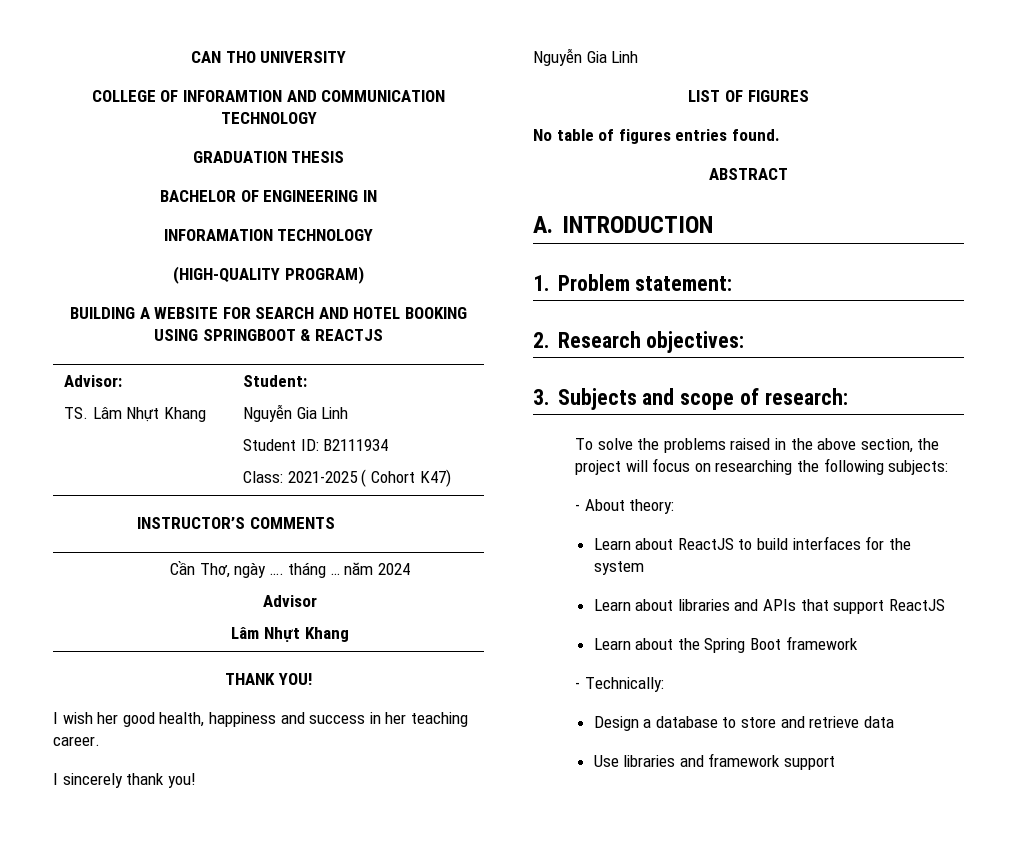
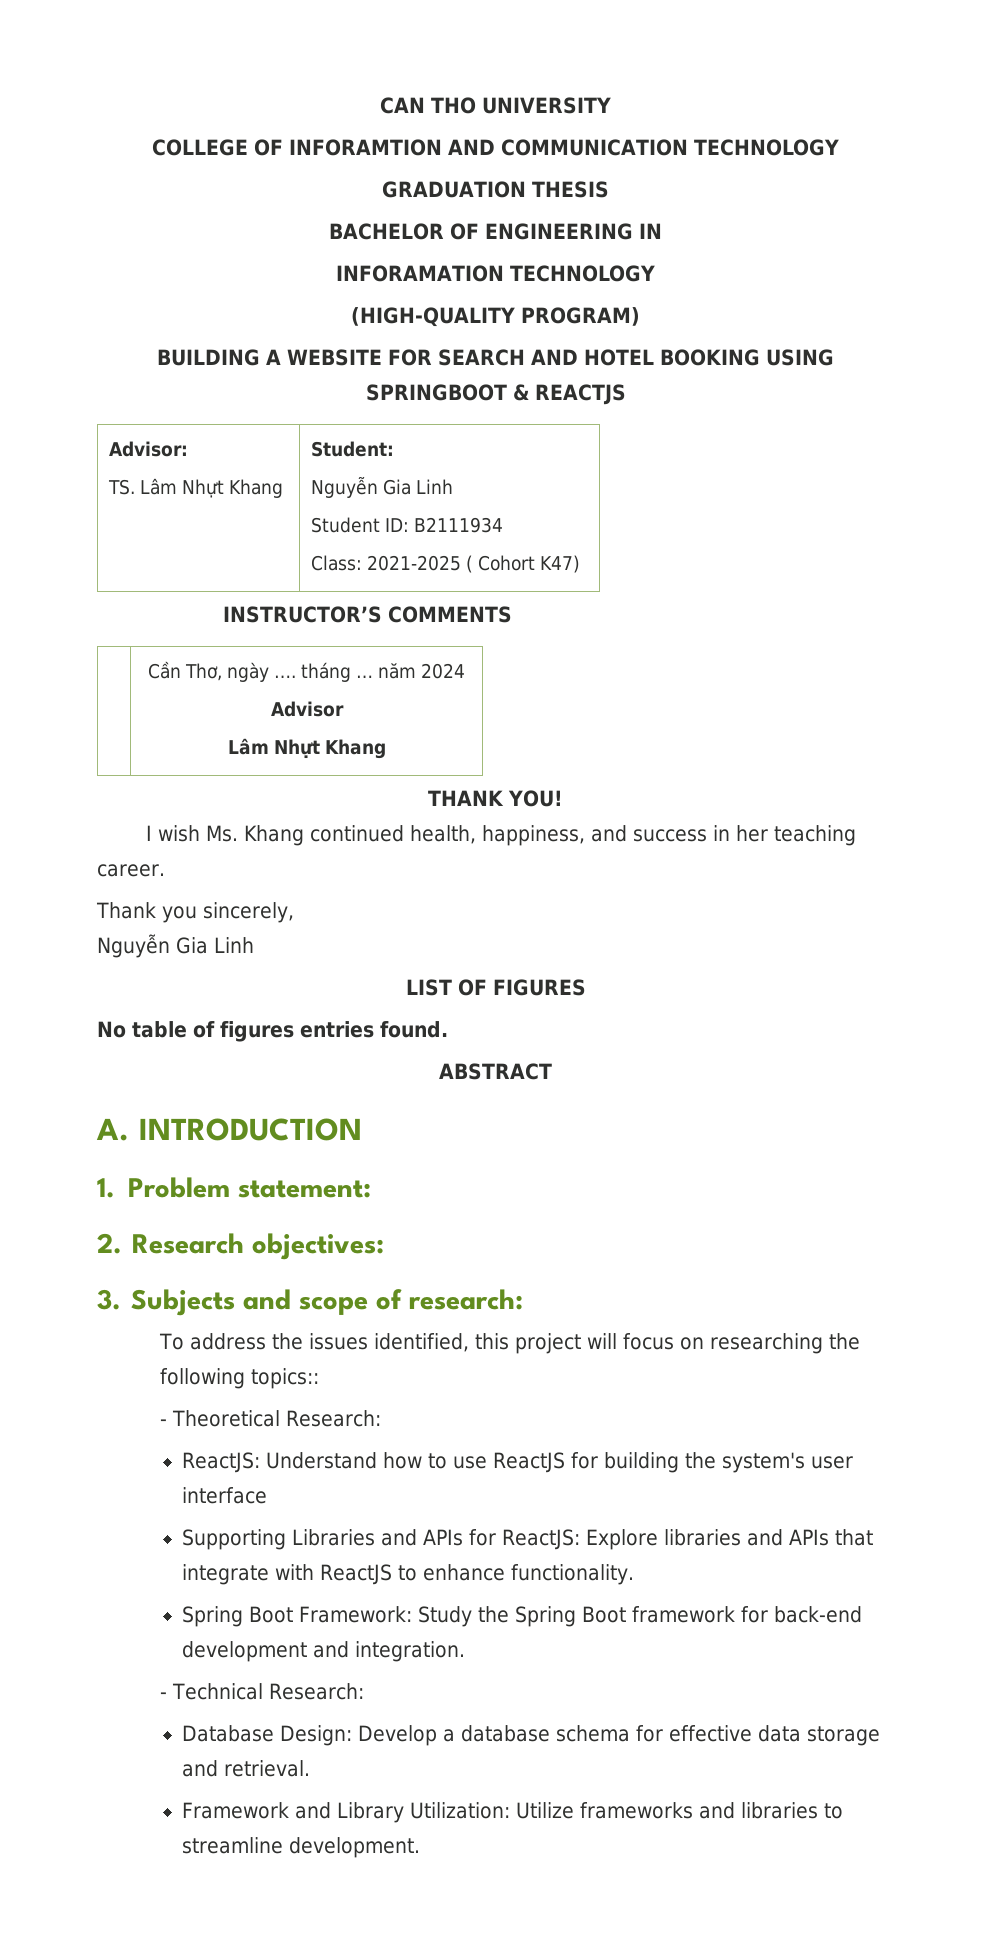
- I wish her good health, happiness and success in her teaching career.
+ I wish Ms. Khang continued health, happiness, and success in her teaching career.
- I sincerely thank you!
+ Thank you sincerely,
- To solve the problems raised in the above section, the project will focus on researching the following subjects:
- - About theory:
- Learn about ReactJS to build interfaces for the system
- Learn about libraries and APIs that support ReactJS
- Learn about the Spring Boot framework
- - Technically:
- Design a database to store and retrieve data
- Use libraries and framework support
+ To address the issues identified, this project will focus on researching the following topics::
+ - Theoretical Research:
+ ReactJS: Understand how to use ReactJS for building the system's user interface
+ Supporting Libraries and APIs for ReactJS: Explore libraries and APIs that integrate with ReactJS to enhance functionality.
+ Spring Boot Framework: Study the Spring Boot framework for back-end development and integration.
+ - Technical Research:
+ Database Design: Develop a database schema for effective data storage and retrieval.
+ Framework and Library Utilization: Utilize frameworks and libraries to streamline development.

